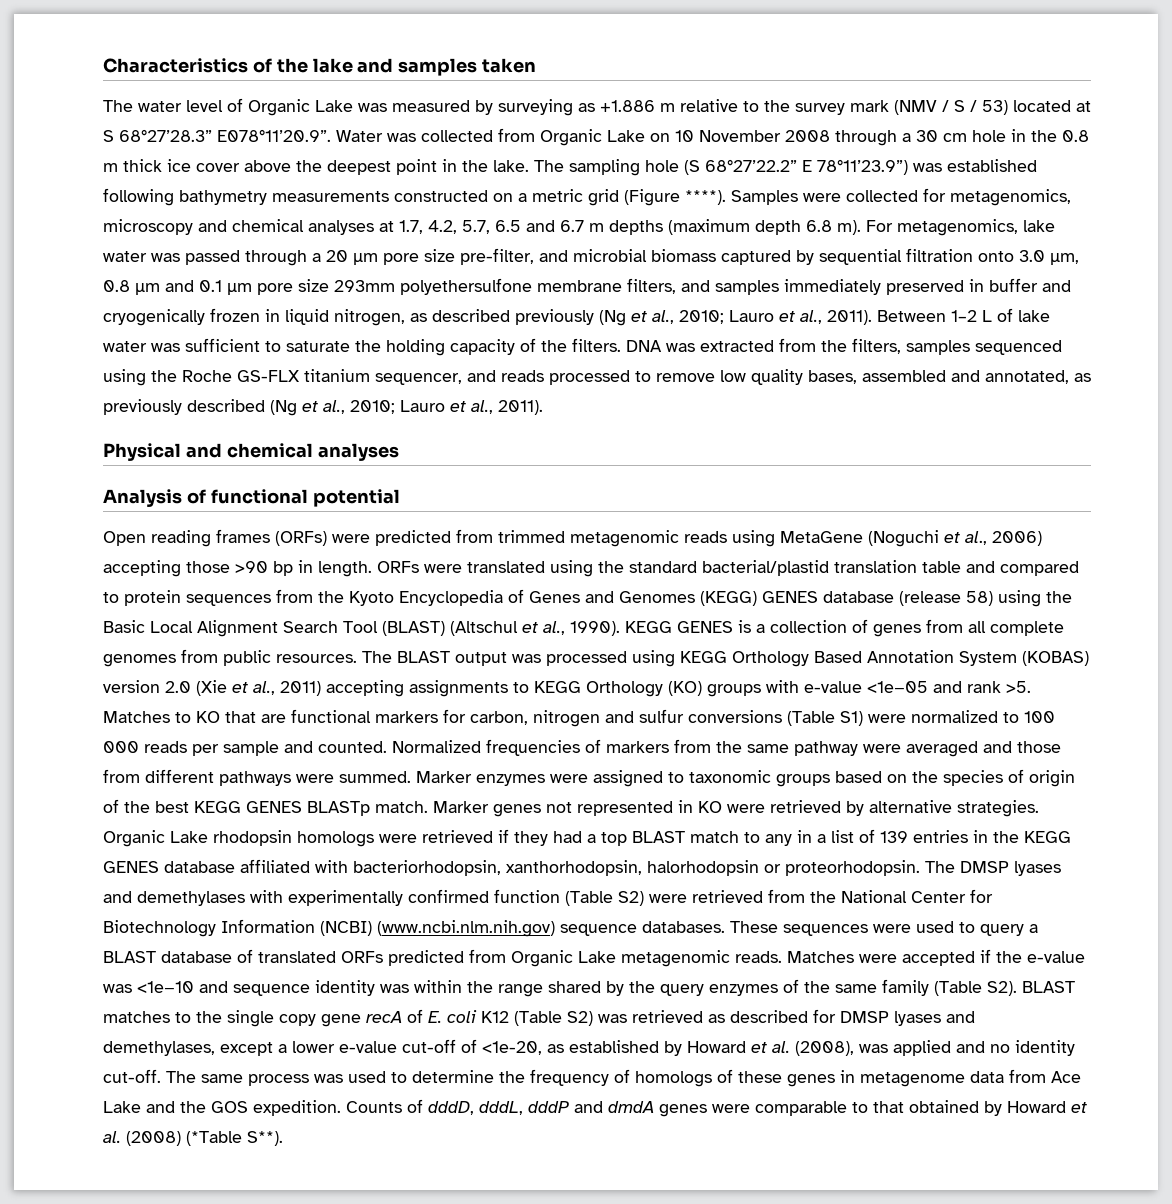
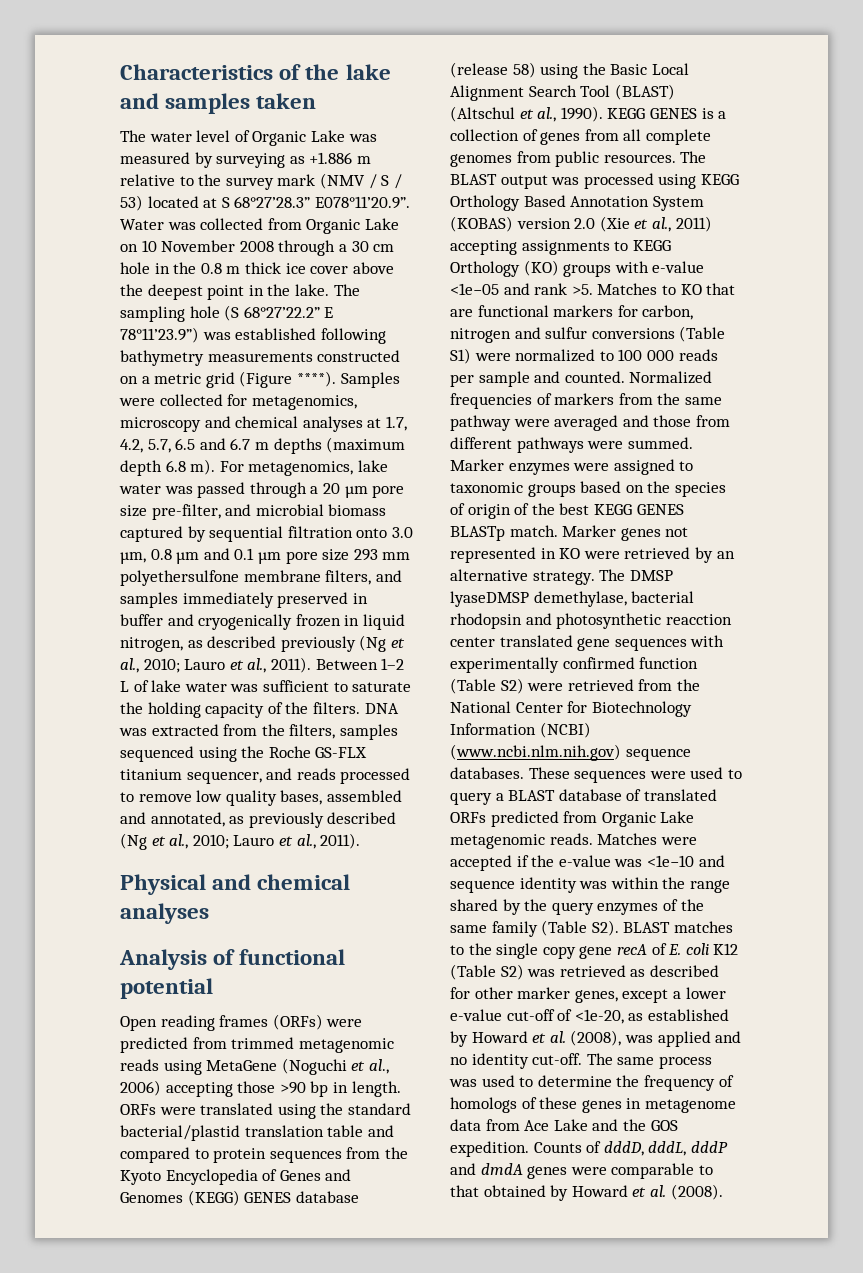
- For metagenomics, lake water was passed through a 20 µm pore size pre-filter, and microbial biomass captured by sequential filtration onto 3.0 µm, 0.8 µm and 0.1 µm pore size 293mm polyethersulfone membrane filters, and samples immediately preserved in buffer and cryogenically frozen in liquid nitrogen, as described previously (Ng et al., 2010; Lauro et al., 2011).
+ For metagenomics, lake water was passed through a 20 µm pore size pre-filter, and microbial biomass captured by sequential filtration onto 3.0 µm, 0.8 µm and 0.1 µm pore size 293 mm polyethersulfone membrane filters, and samples immediately preserved in buffer and cryogenically frozen in liquid nitrogen, as described previously (Ng et al., 2010; Lauro et al., 2011).
- Marker genes not represented in KO were retrieved by alternative strategies. Organic Lake rhodopsin homologs were retrieved if they had a top BLAST match to any in a list of 139 entries in the KEGG GENES database affiliated with bacteriorhodopsin, xanthorhodopsin, halorhodopsin or proteorhodopsin. The DMSP lyases and demethylases with experimentally confirmed function (Table S2) were retrieved from the National Center for Biotechnology Information (NCBI) (www.ncbi.nlm.nih.gov) sequence databases.
+ Marker genes not represented in KO were retrieved by an alternative strategy. The DMSP lyaseDMSP demethylase, bacterial rhodopsin and photosynthetic reacction center translated gene sequences with experimentally confirmed function (Table S2) were retrieved from the National Center for Biotechnology Information (NCBI) (www.ncbi.nlm.nih.gov) sequence databases.
- Matches were accepted if the e-value was <1e−10 and sequence identity was within the range shared by the query enzymes of the same family (Table S2). BLAST matches to the single copy gene recA of E. coli K12 (Table S2) was retrieved as described for DMSP lyases and demethylases, except a lower e-value cut-off of <1e-20, as established by Howard et al. (2008), was applied and no identity cut-off.
+ Matches were accepted if the e-value was <1e−10 and sequence identity was within the range shared by the query enzymes of the same family (Table S2). BLAST matches to the single copy gene recA of E. coli K12 (Table S2) was retrieved as described for other marker genes, except a lower e-value cut-off of <1e-20, as established by Howard et al. (2008), was applied and no identity cut-off.
- Counts of dddD, dddL, dddP and dmdA genes were comparable to that obtained by Howard et al. (2008) (*Table S**).
+ Counts of dddD, dddL, dddP and dmdA genes were comparable to that obtained by Howard et al. (2008).

